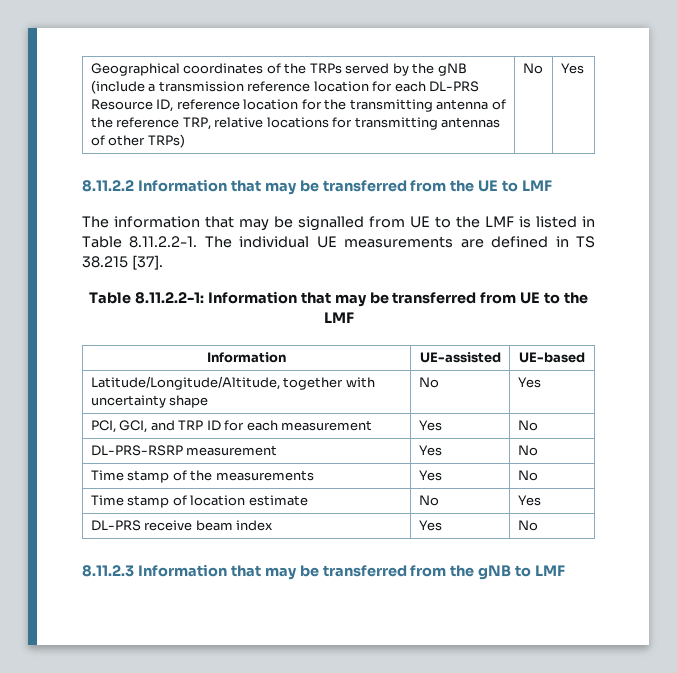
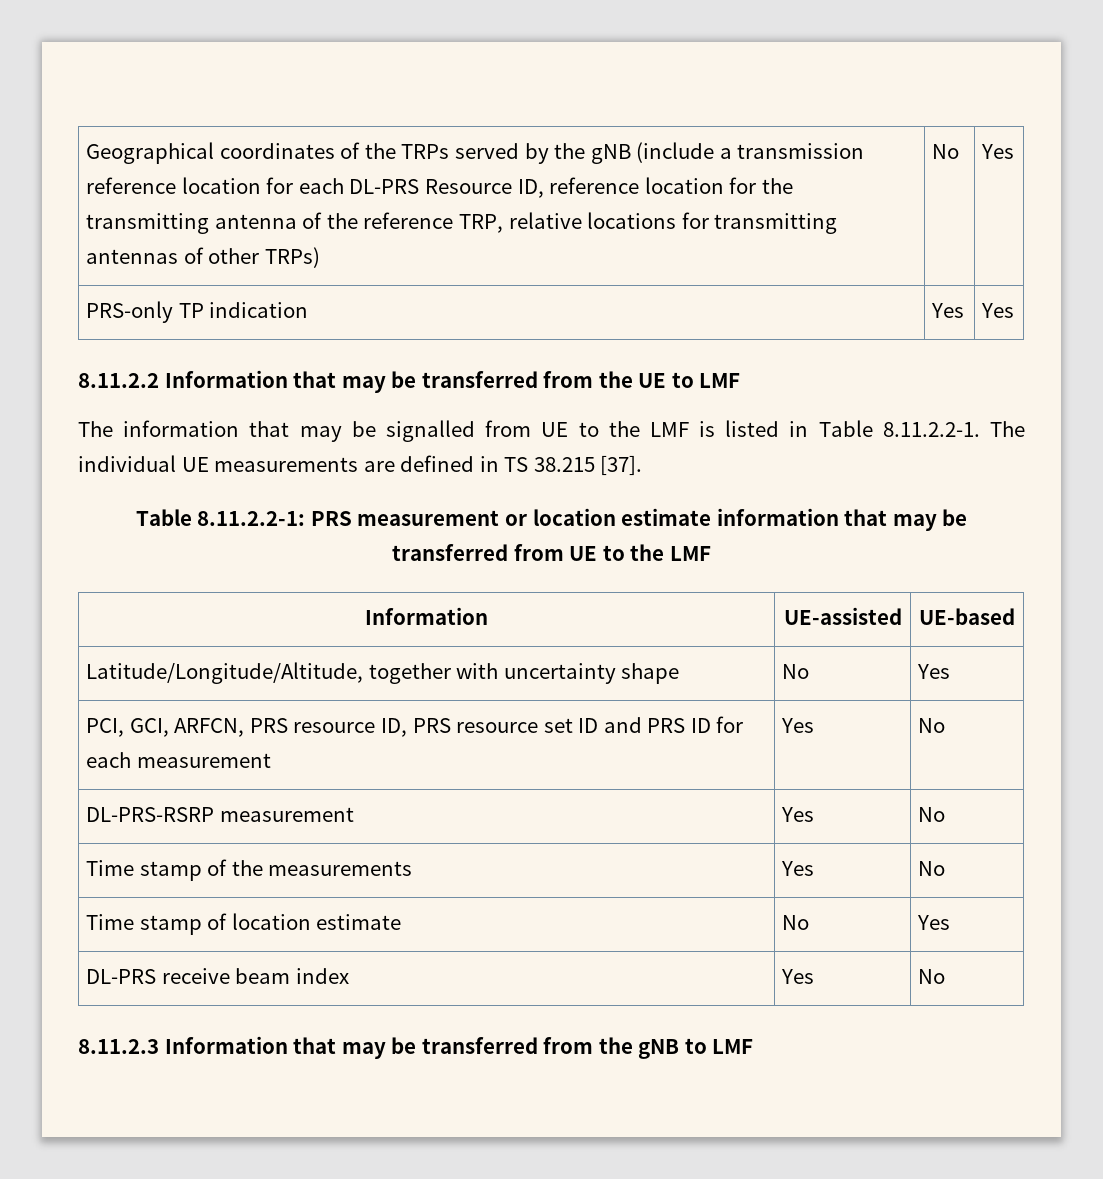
+ PRS-only TP indication | Yes | Yes
- Table 8.11.2.2-1: Information that may be transferred from UE to the LMF
+ Table 8.11.2.2-1: PRS measurement or location estimate information that may be transferred from UE to the LMF
- PCI, GCI, and TRP ID for each measurement | Yes | No
+ PCI, GCI, ARFCN, PRS resource ID, PRS resource set ID and PRS ID for each measurement | Yes | No

